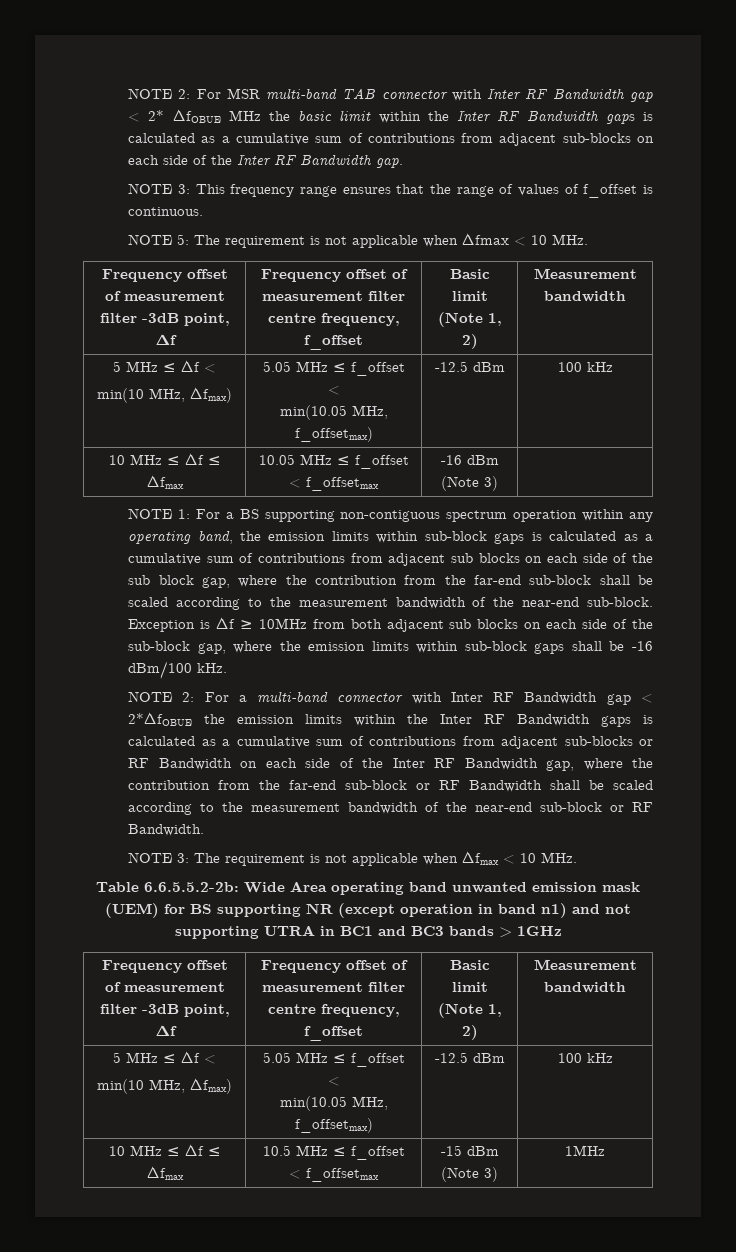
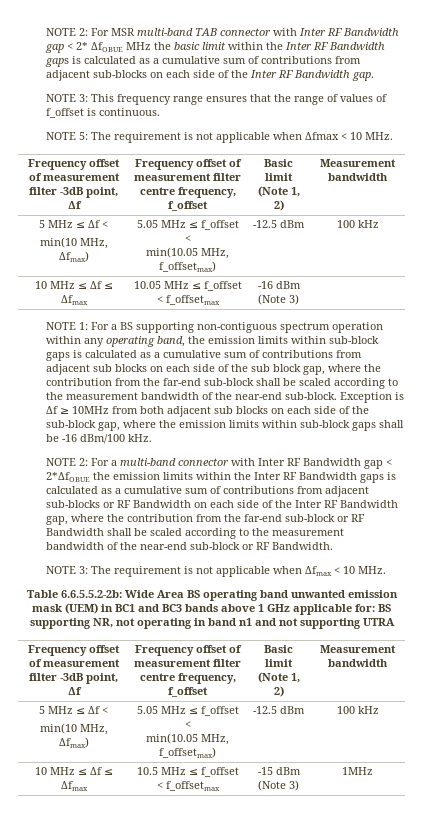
- Table 6.6.5.5.2-2b: Wide Area operating band unwanted emission mask (UEM) for BS supporting NR (except operation in band n1) and not supporting UTRA in BC1 and BC3 bands > 1GHz
+ Table 6.6.5.5.2-2b: Wide Area BS operating band unwanted emission mask (UEM) in BC1 and BC3 bands above 1 GHz applicable for: BS supporting NR, not operating in band n1 and not supporting UTRA

